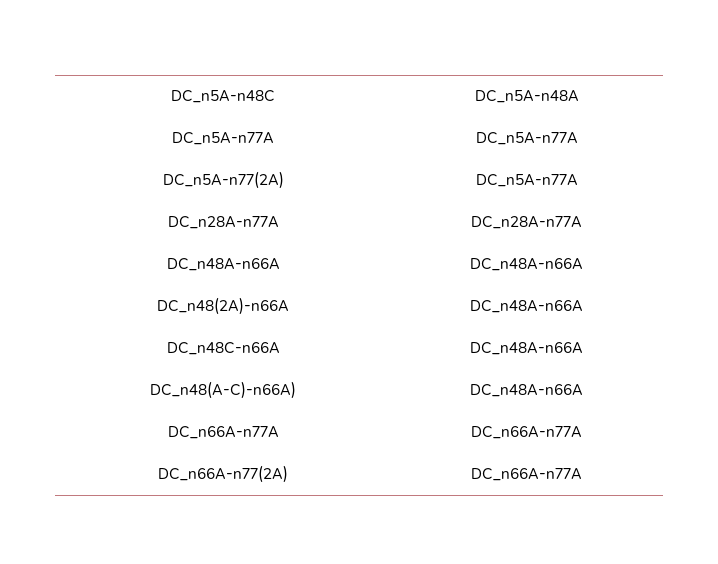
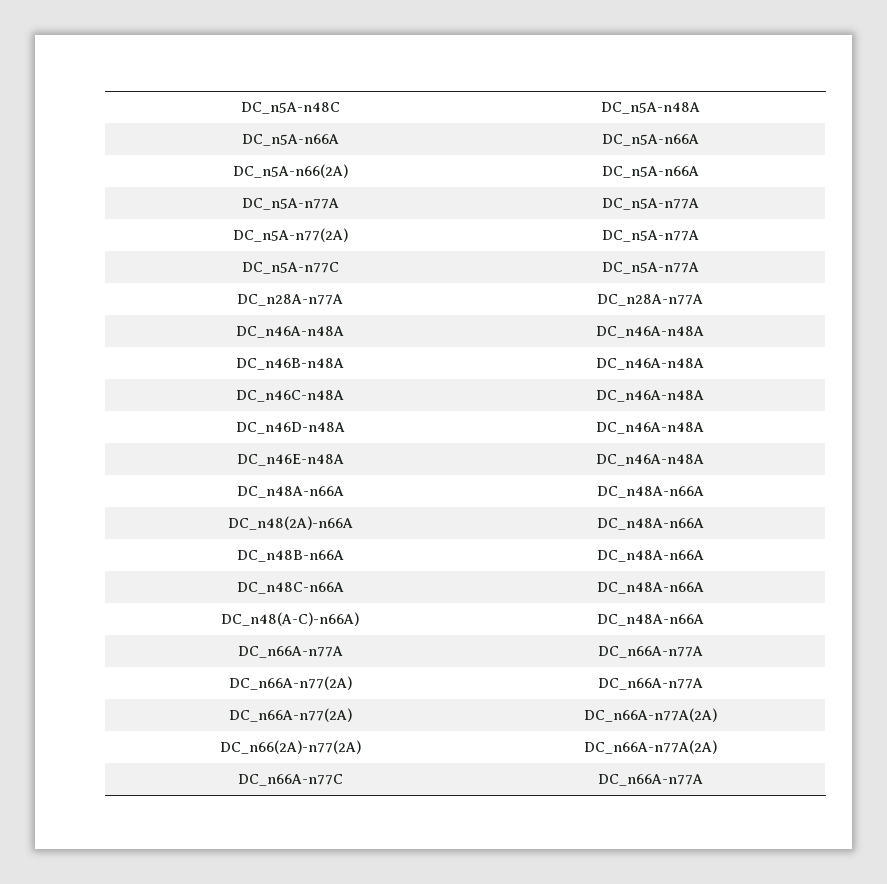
+ DC_n5A-n66A | DC_n5A-n66A
+ DC_n5A-n66(2A) | DC_n5A-n66A
+ DC_n5A-n77C | DC_n5A-n77A
+ DC_n46A-n48A | DC_n46A-n48A
+ DC_n46B-n48A | DC_n46A-n48A
+ DC_n46C-n48A | DC_n46A-n48A
+ DC_n46D-n48A | DC_n46A-n48A
+ DC_n46E-n48A | DC_n46A-n48A
+ DC_n48B-n66A | DC_n48A-n66A
+ DC_n66A-n77(2A) | DC_n66A-n77A(2A)
+ DC_n66(2A)-n77(2A) | DC_n66A-n77A(2A)
+ DC_n66A-n77C | DC_n66A-n77A

